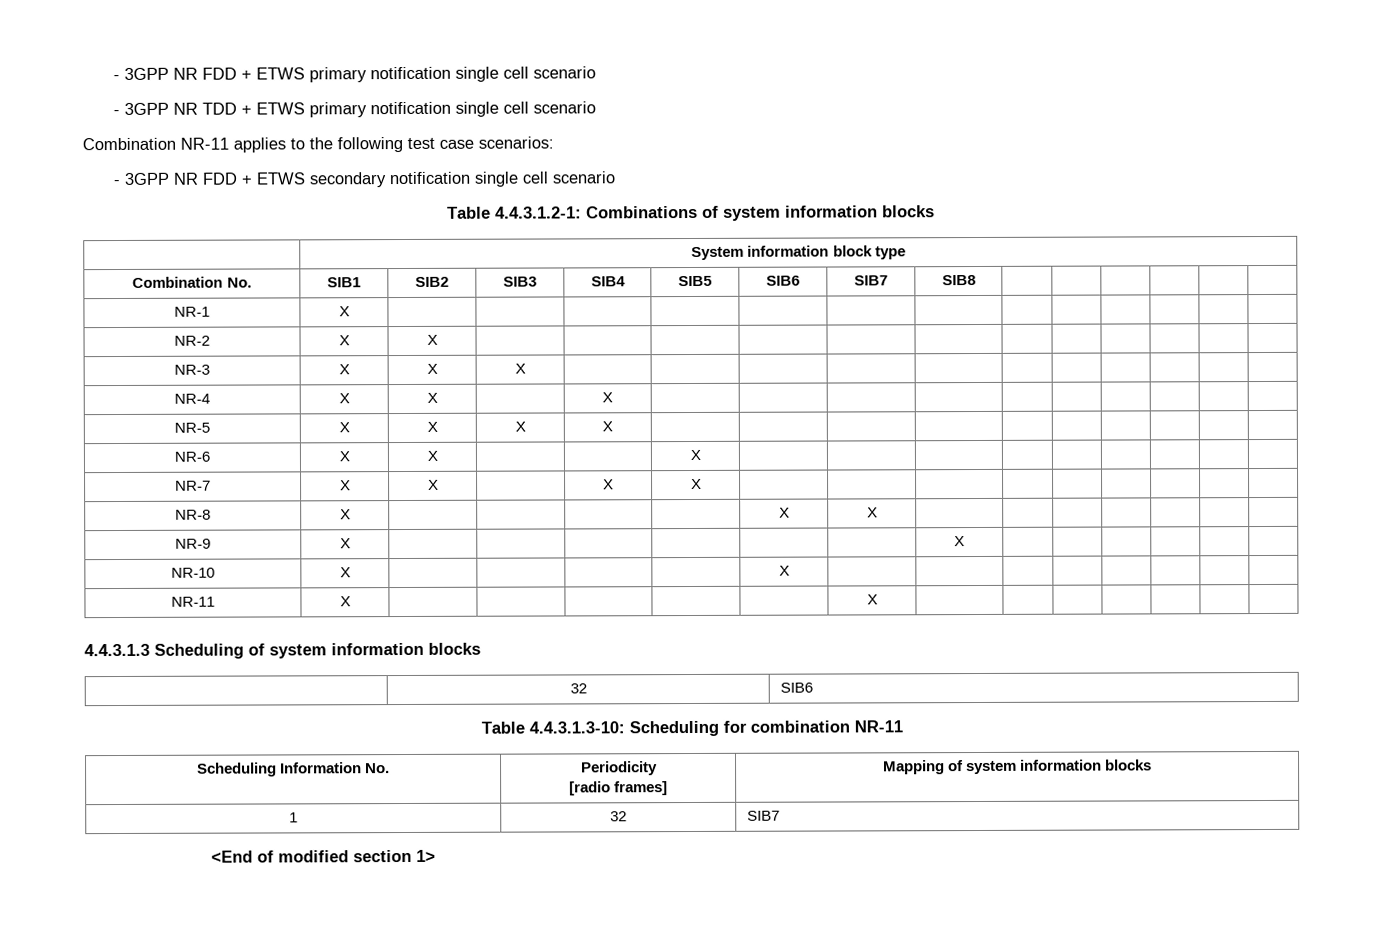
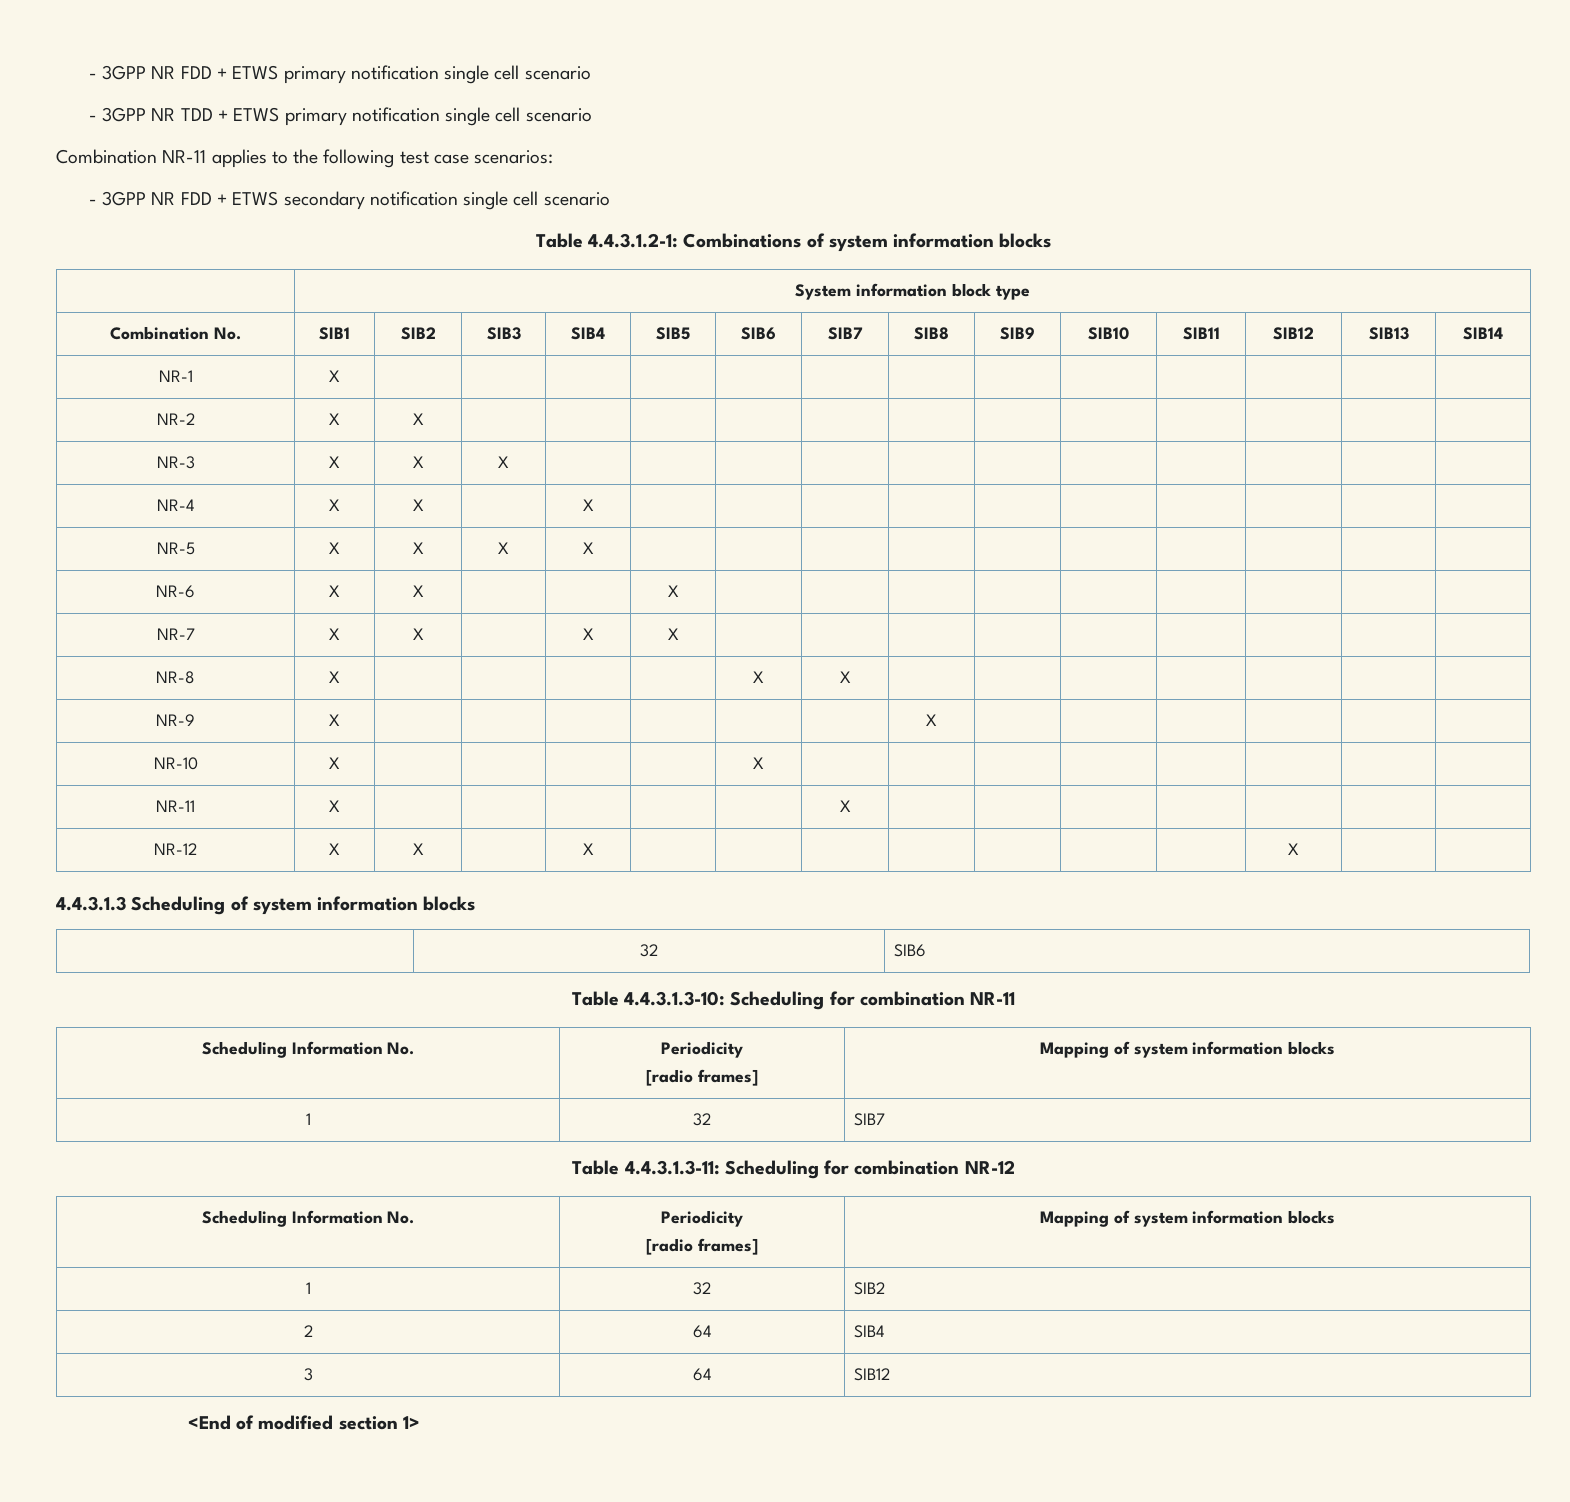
- Combination No. | SIB1 | SIB2 | SIB3 | SIB4 | SIB5 | SIB6 | SIB7 | SIB8 | | | | | |
+ Combination No. | SIB1 | SIB2 | SIB3 | SIB4 | SIB5 | SIB6 | SIB7 | SIB8 | SIB9 | SIB10 | SIB11 | SIB12 | SIB13 | SIB14
+ NR-12 | X | X | | X | | | | | | | | X | |
+ Table 4.4.3.1.3-11: Scheduling for combination NR-12
+ Scheduling Information No. | Periodicity
+ [radio frames] | Mapping of system information blocks
+ 1 | 32 | SIB2
+ 2 | 64 | SIB4
+ 3 | 64 | SIB12

